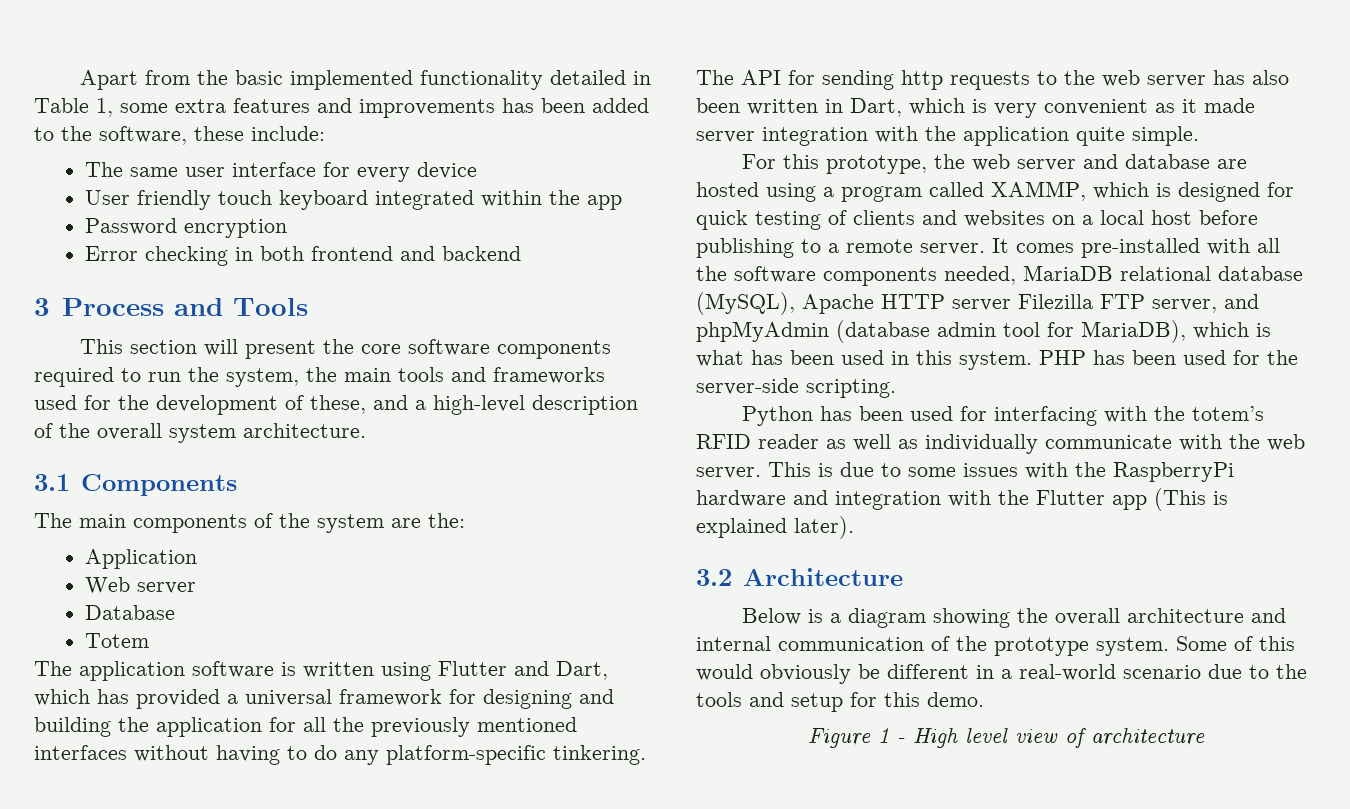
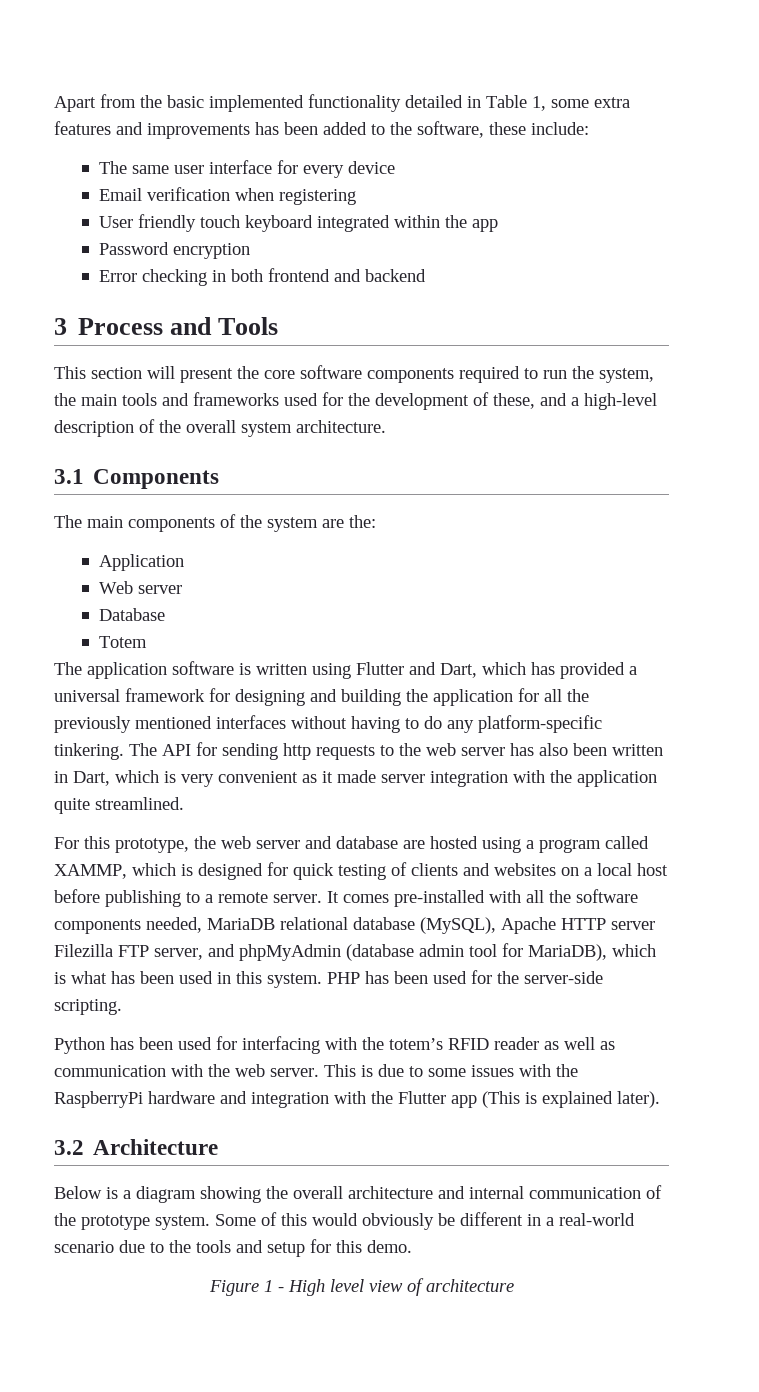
+ Email verification when registering
- The API for sending http requests to the web server has also been written in Dart, which is very convenient as it made server integration with the application quite simple.
+ The API for sending http requests to the web server has also been written in Dart, which is very convenient as it made server integration with the application quite streamlined.
- Python has been used for interfacing with the totem’s RFID reader as well as individually communicate with the web server.
+ Python has been used for interfacing with the totem’s RFID reader as well as communication with the web server.

